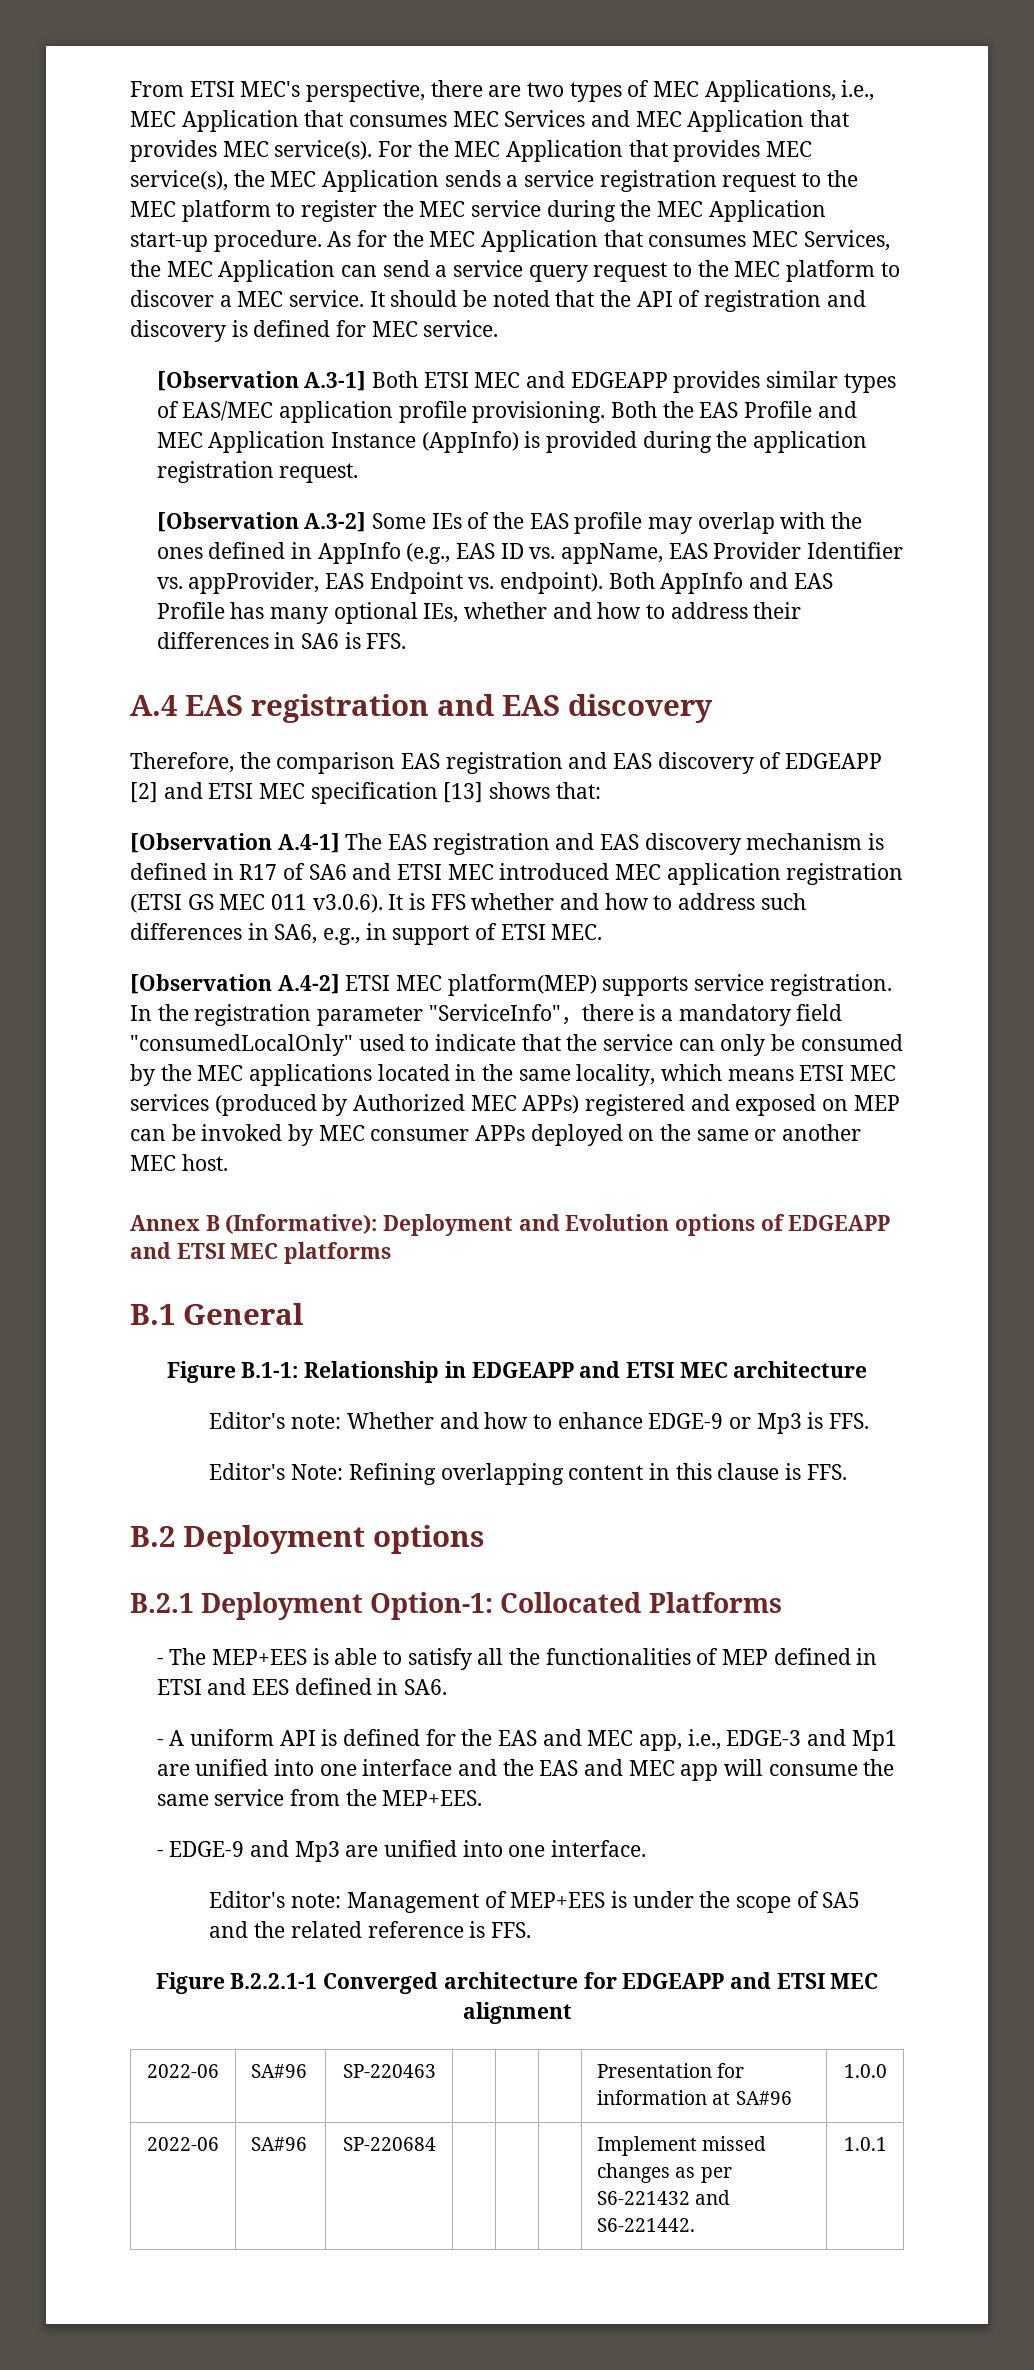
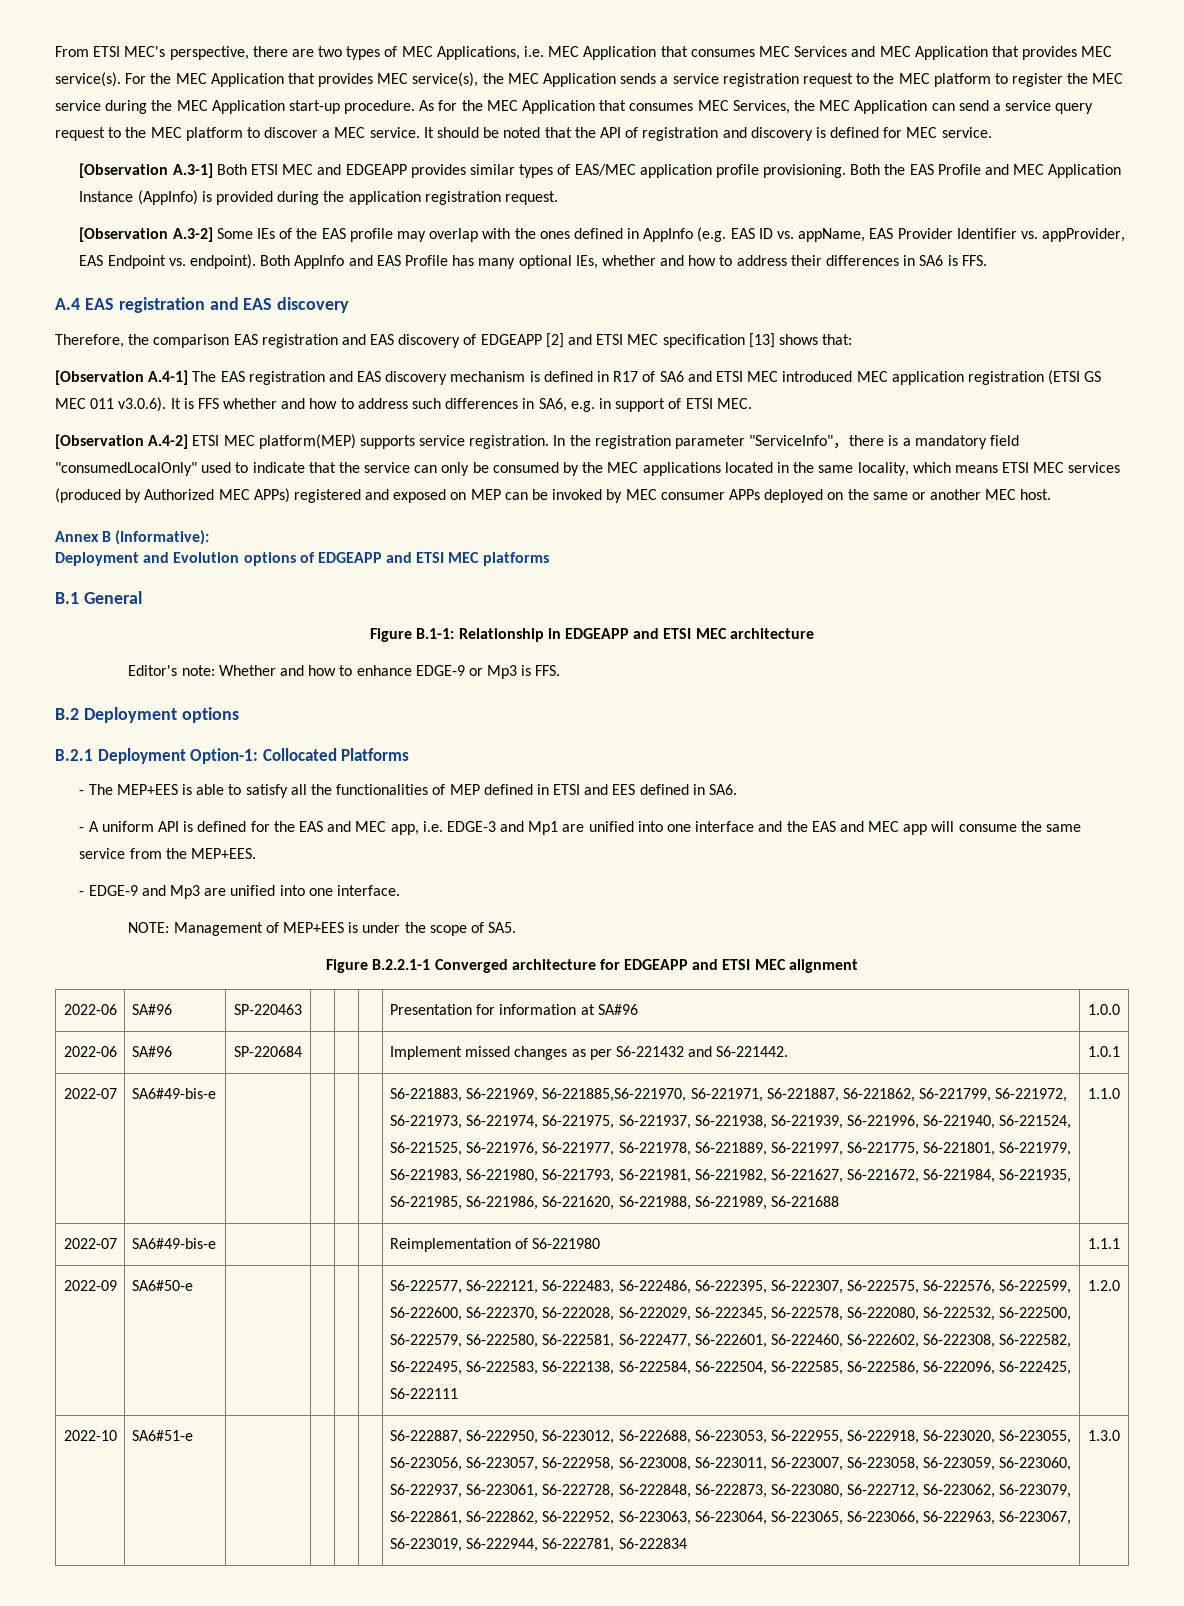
- From ETSI MEC's perspective, there are two types of MEC Applications, i.e., MEC Application that consumes MEC Services and MEC Application that provides MEC service(s).
+ From ETSI MEC's perspective, there are two types of MEC Applications, i.e. MEC Application that consumes MEC Services and MEC Application that provides MEC service(s).
- [Observation A.3-2] Some IEs of the EAS profile may overlap with the ones defined in AppInfo (e.g., EAS ID vs. appName, EAS Provider Identifier vs. appProvider, EAS Endpoint vs. endpoint).
+ [Observation A.3-2] Some IEs of the EAS profile may overlap with the ones defined in AppInfo (e.g. EAS ID vs. appName, EAS Provider Identifier vs. appProvider, EAS Endpoint vs. endpoint).
- [Observation A.4-1] The EAS registration and EAS discovery mechanism is defined in R17 of SA6 and ETSI MEC introduced MEC application registration (ETSI GS MEC 011 v3.0.6). It is FFS whether and how to address such differences in SA6, e.g., in support of ETSI MEC.
+ [Observation A.4-1] The EAS registration and EAS discovery mechanism is defined in R17 of SA6 and ETSI MEC introduced MEC application registration (ETSI GS MEC 011 v3.0.6). It is FFS whether and how to address such differences in SA6, e.g. in support of ETSI MEC.
- Annex B (Informative): Deployment and Evolution options of EDGEAPP and ETSI MEC platforms
+ Annex B (Informative):
+ Deployment and Evolution options of EDGEAPP and ETSI MEC platforms
- Editor's Note: Refining overlapping content in this clause is FFS.
- - A uniform API is defined for the EAS and MEC app, i.e., EDGE-3 and Mp1 are unified into one interface and the EAS and MEC app will consume the same service from the MEP+EES.
+ - A uniform API is defined for the EAS and MEC app, i.e. EDGE-3 and Mp1 are unified into one interface and the EAS and MEC app will consume the same service from the MEP+EES.
- Editor's note: Management of MEP+EES is under the scope of SA5 and the related reference is FFS.
+ NOTE: Management of MEP+EES is under the scope of SA5.
+ 2022-07 | SA6#49-bis-e | | | | | S6-221883, S6-221969, S6-221885,S6-221970, S6-221971, S6-221887, S6-221862, S6-221799, S6-221972, S6-221973, S6-221974, S6-221975, S6-221937, S6-221938, S6-221939, S6-221996, S6-221940, S6-221524, S6-221525, S6-221976, S6-221977, S6-221978, S6-221889, S6-221997, S6-221775, S6-221801, S6-221979, S6-221983, S6-221980, S6-221793, S6-221981, S6-221982, S6-221627, S6-221672, S6-221984, S6-221935, S6-221985, S6-221986, S6-221620, S6-221988, S6-221989, S6-221688 | 1.1.0
+ 2022-07 | SA6#49-bis-e | | | | | Reimplementation of S6-221980 | 1.1.1
+ 2022-09 | SA6#50-e | | | | | S6-222577, S6-222121, S6-222483, S6-222486, S6-222395, S6-222307, S6-222575, S6-222576, S6-222599, S6-222600, S6-222370, S6-222028, S6-222029, S6-222345, S6-222578, S6-222080, S6-222532, S6-222500, S6-222579, S6-222580, S6-222581, S6-222477, S6-222601, S6-222460, S6-222602, S6-222308, S6-222582, S6-222495, S6-222583, S6-222138, S6-222584, S6-222504, S6-222585, S6-222586, S6-222096, S6-222425, S6-222111 | 1.2.0
+ 2022-10 | SA6#51-e | | | | | S6-222887, S6-222950, S6-223012, S6-222688, S6-223053, S6-222955, S6-222918, S6-223020, S6-223055, S6-223056, S6-223057, S6-222958, S6-223008, S6-223011, S6-223007, S6-223058, S6-223059, S6-223060, S6-222937, S6-223061, S6-222728, S6-222848, S6-222873, S6-223080, S6-222712, S6-223062, S6-223079, S6-222861, S6-222862, S6-222952, S6-223063, S6-223064, S6-223065, S6-223066, S6-222963, S6-223067, S6-223019, S6-222944, S6-222781, S6-222834 | 1.3.0

